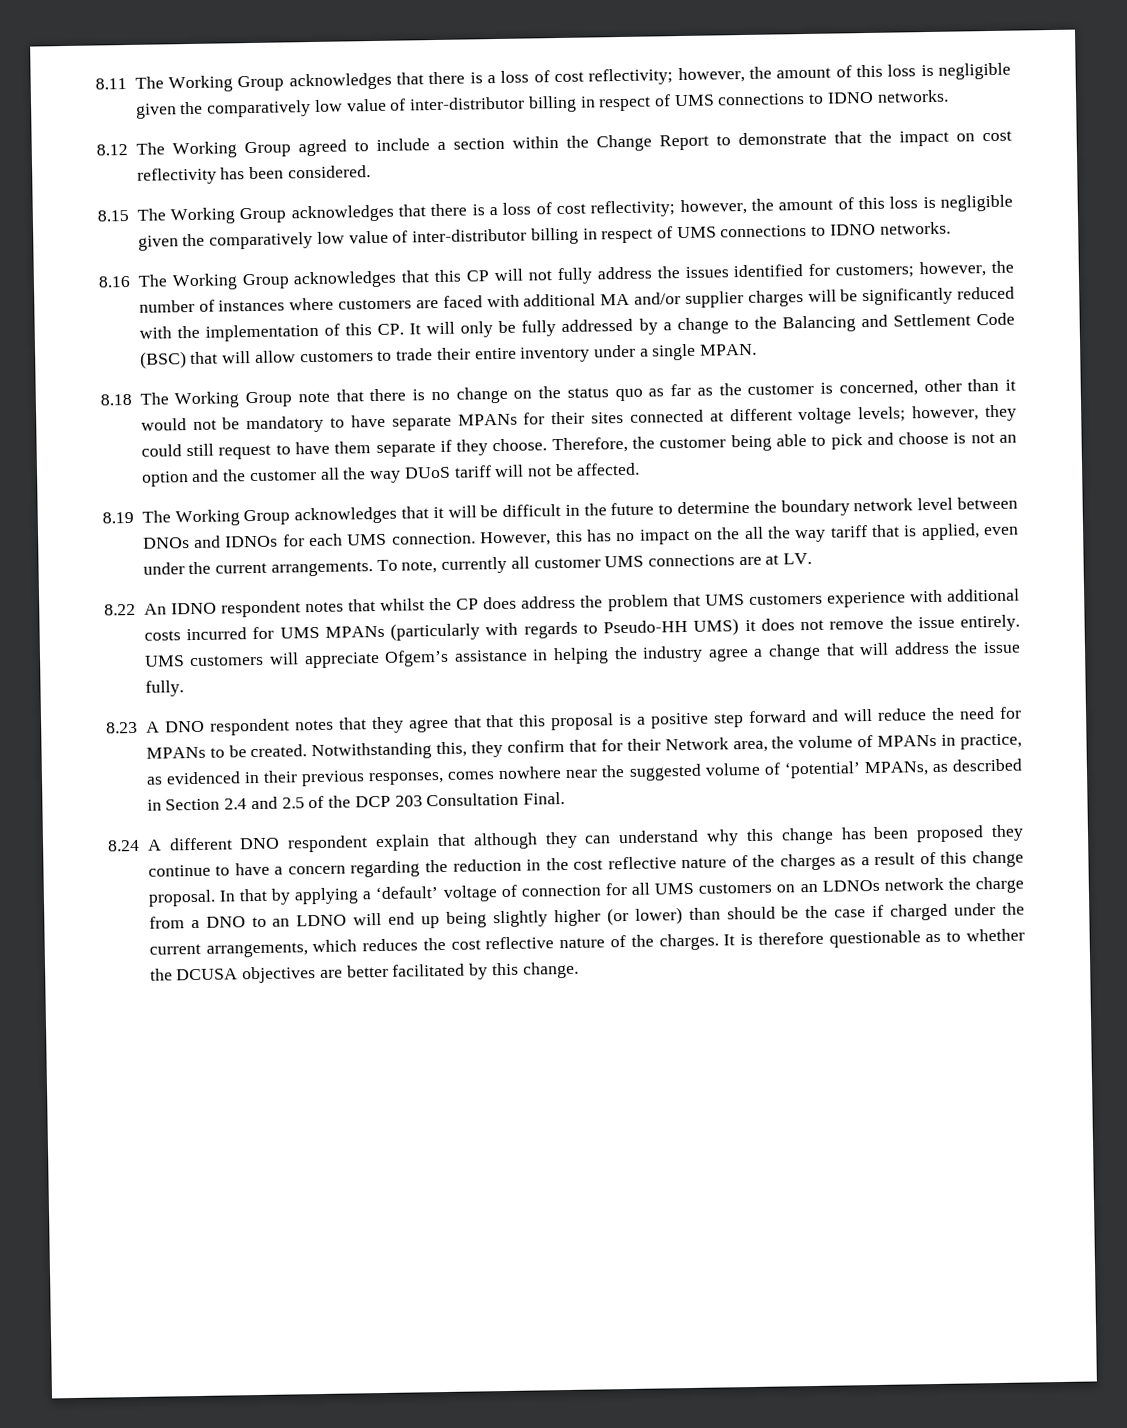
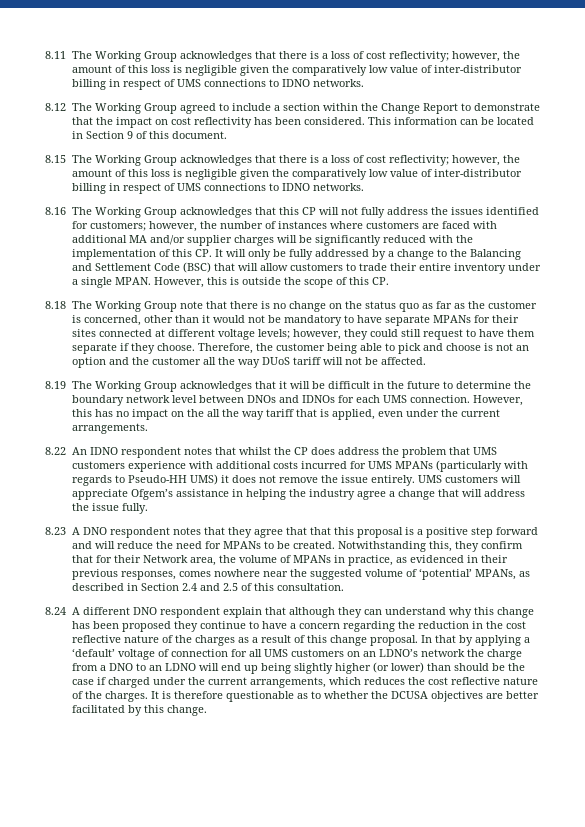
+ This information can be located in Section 9 of this document.
+ However, this is outside the scope of this CP.
- To note, currently all customer UMS connections are at LV.
- Notwithstanding this, they confirm that for their Network area, the volume of MPANs in practice, as evidenced in their previous responses, comes nowhere near the suggested volume of ‘potential’ MPANs, as described in Section 2.4 and 2.5 of the DCP 203 Consultation Final.
+ Notwithstanding this, they confirm that for their Network area, the volume of MPANs in practice, as evidenced in their previous responses, comes nowhere near the suggested volume of ‘potential’ MPANs, as described in Section 2.4 and 2.5 of this consultation.
- In that by applying a ‘default’ voltage of connection for all UMS customers on an LDNOs network the charge from a DNO to an LDNO will end up being slightly higher (or lower) than should be the case if charged under the current arrangements, which reduces the cost reflective nature of the charges.
+ In that by applying a ‘default’ voltage of connection for all UMS customers on an LDNO’s network the charge from a DNO to an LDNO will end up being slightly higher (or lower) than should be the case if charged under the current arrangements, which reduces the cost reflective nature of the charges.

